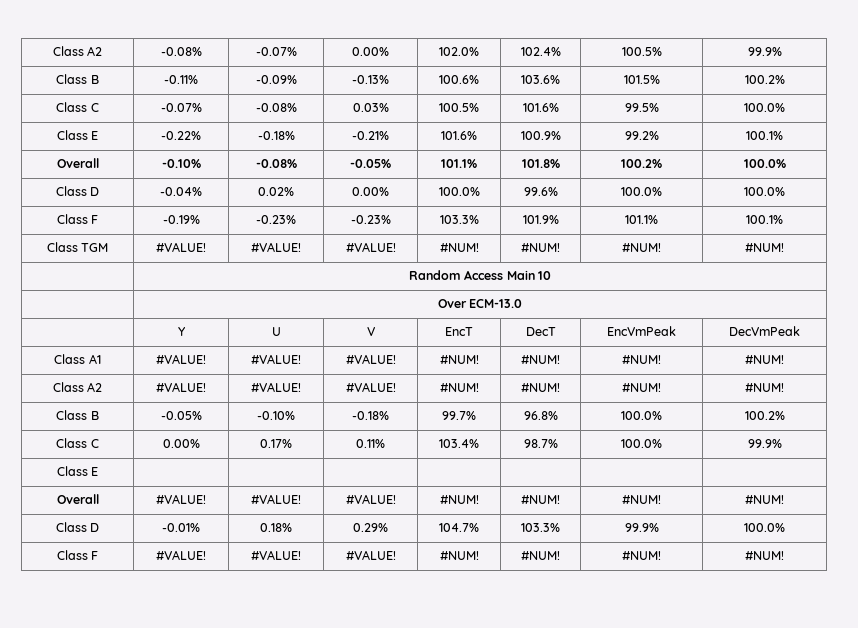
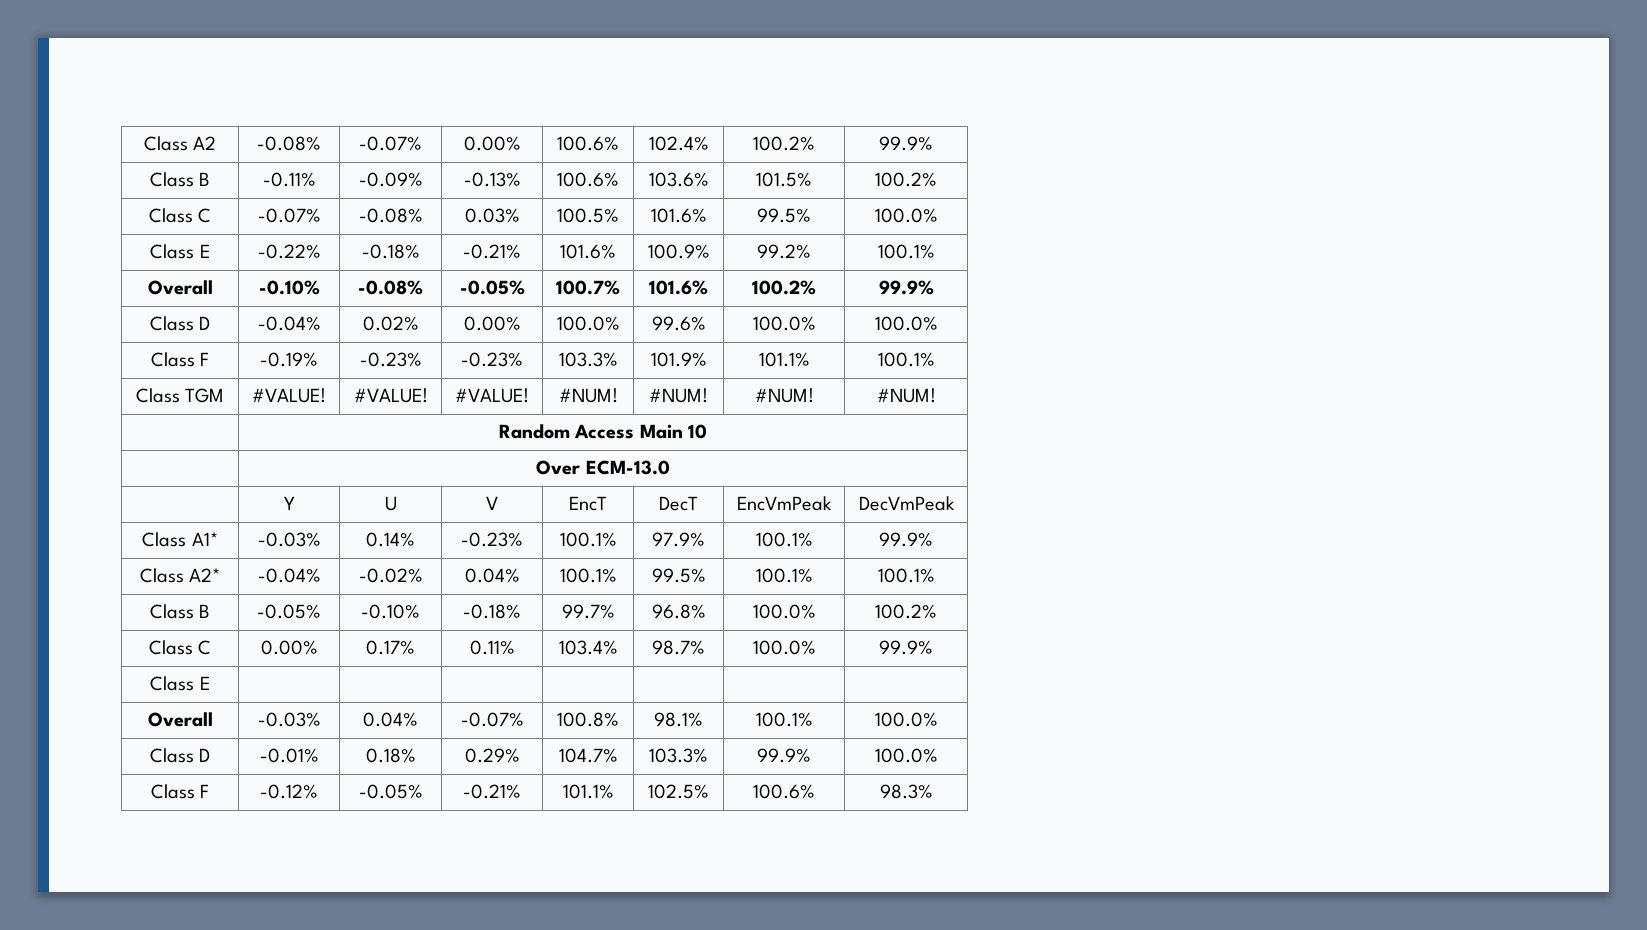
- Class A2 | -0.08% | -0.07% | 0.00% | 102.0% | 102.4% | 100.5% | 99.9%
+ Class A2 | -0.08% | -0.07% | 0.00% | 100.6% | 102.4% | 100.2% | 99.9%
- Overall | -0.10% | -0.08% | -0.05% | 101.1% | 101.8% | 100.2% | 100.0%
+ Overall | -0.10% | -0.08% | -0.05% | 100.7% | 101.6% | 100.2% | 99.9%
- Class A1 | #VALUE! | #VALUE! | #VALUE! | #NUM! | #NUM! | #NUM! | #NUM!
- Class A2 | #VALUE! | #VALUE! | #VALUE! | #NUM! | #NUM! | #NUM! | #NUM!
+ Class A1* | -0.03% | 0.14% | -0.23% | 100.1% | 97.9% | 100.1% | 99.9%
+ Class A2* | -0.04% | -0.02% | 0.04% | 100.1% | 99.5% | 100.1% | 100.1%
- Overall | #VALUE! | #VALUE! | #VALUE! | #NUM! | #NUM! | #NUM! | #NUM!
+ Overall | -0.03% | 0.04% | -0.07% | 100.8% | 98.1% | 100.1% | 100.0%
- Class F | #VALUE! | #VALUE! | #VALUE! | #NUM! | #NUM! | #NUM! | #NUM!
+ Class F | -0.12% | -0.05% | -0.21% | 101.1% | 102.5% | 100.6% | 98.3%

